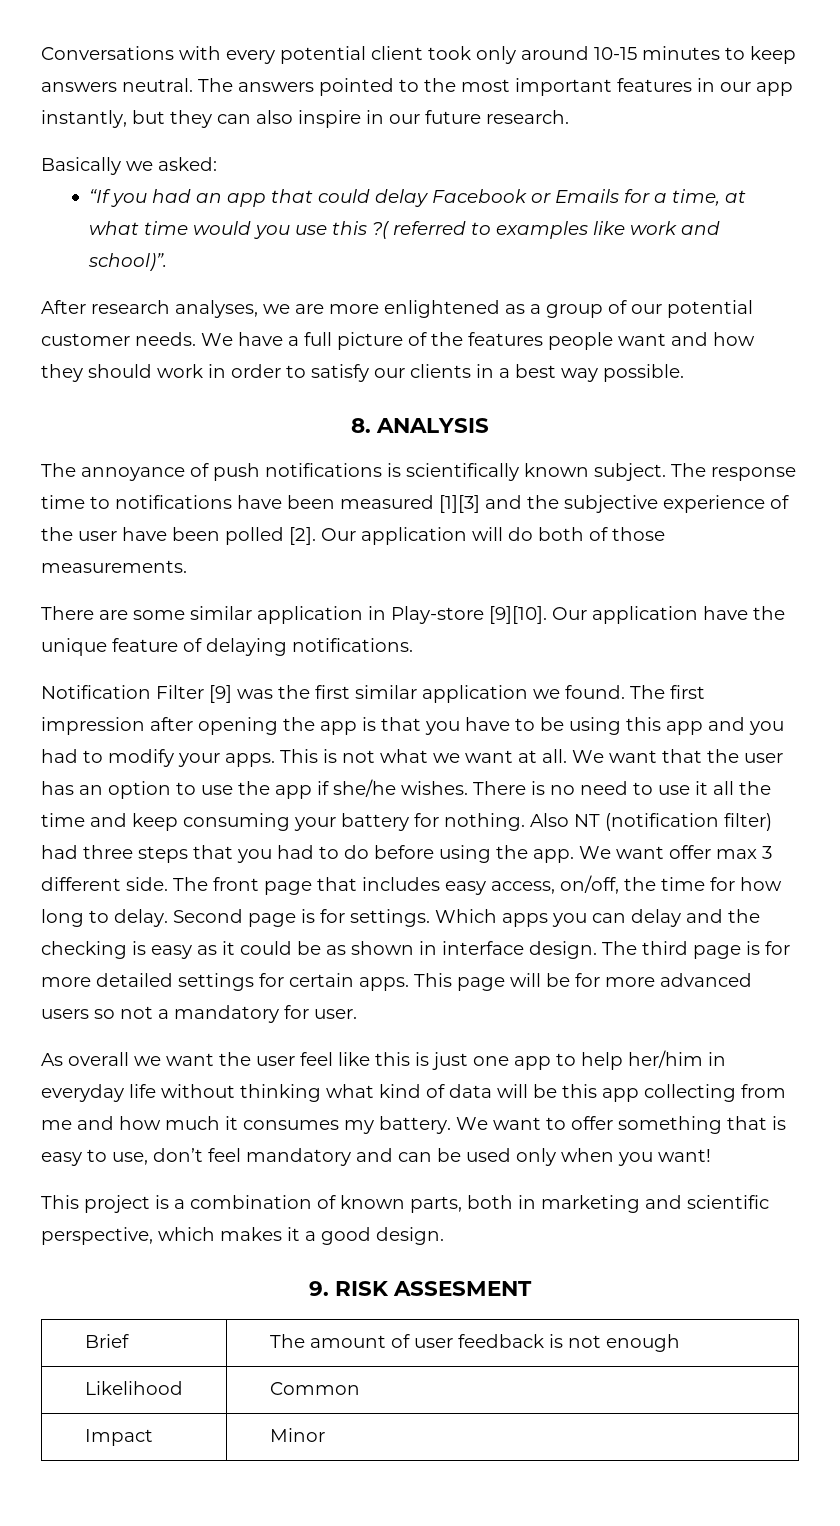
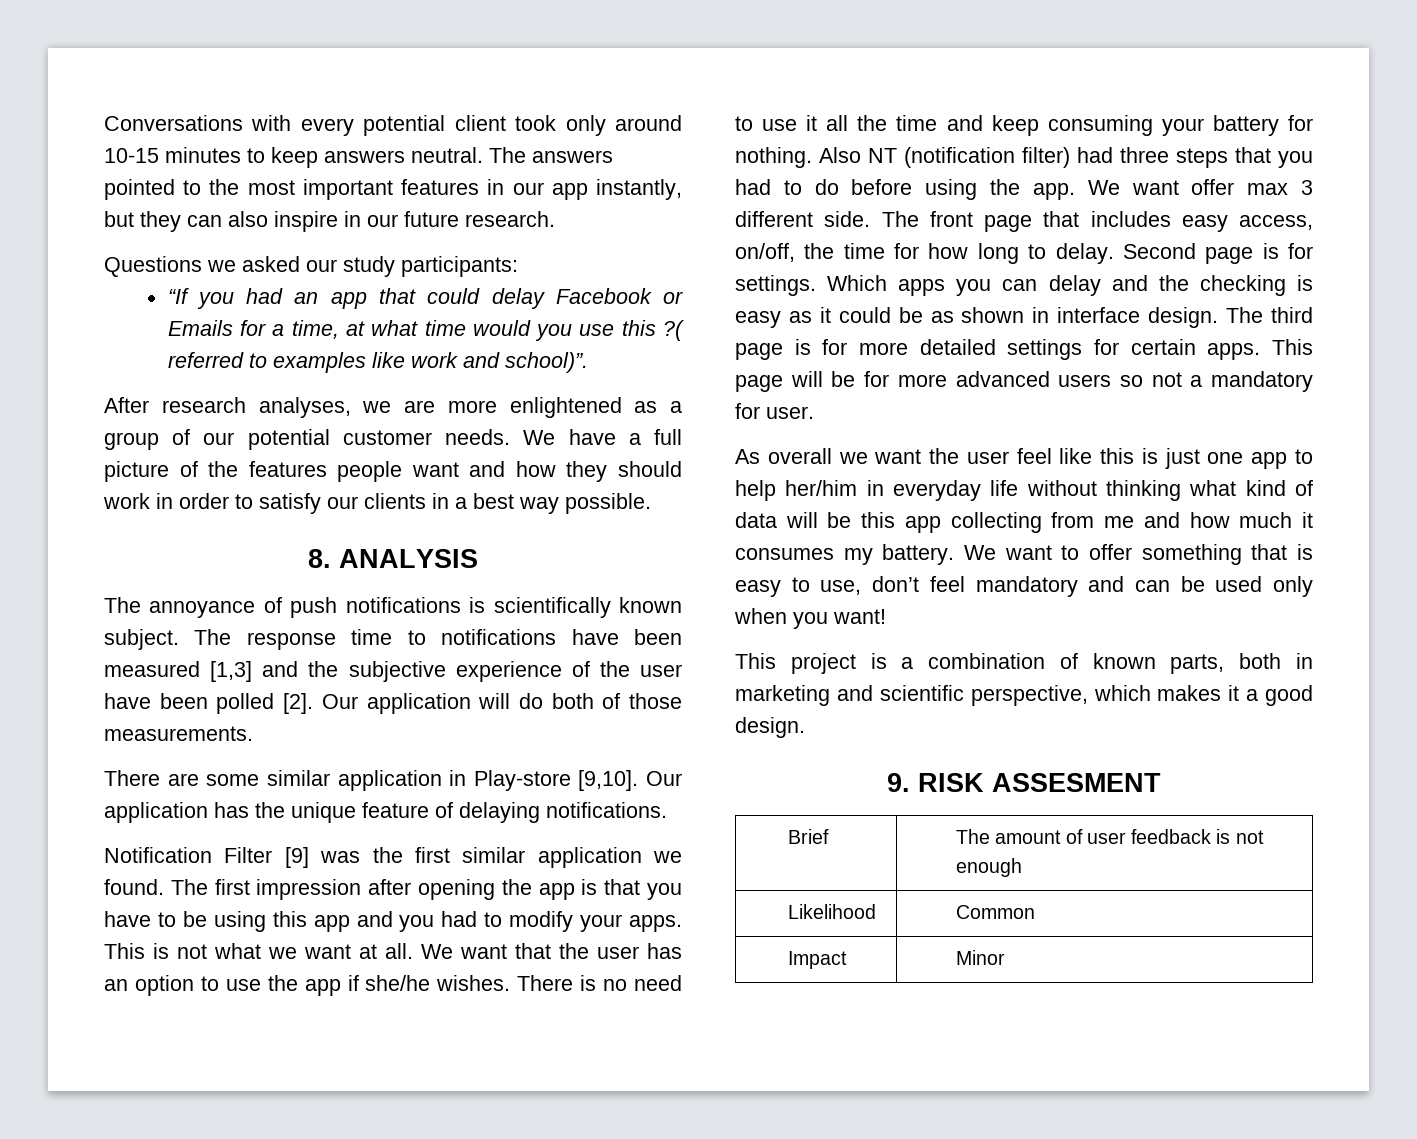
- Basically we asked:
+ Questions we asked our study participants:
- The response time to notifications have been measured [1][3] and the subjective experience of the user have been polled [2].
+ The response time to notifications have been measured [1,3] and the subjective experience of the user have been polled [2].
- There are some similar application in Play-store [9][10]. Our application have the unique feature of delaying notifications.
+ There are some similar application in Play-store [9,10]. Our application has the unique feature of delaying notifications.

